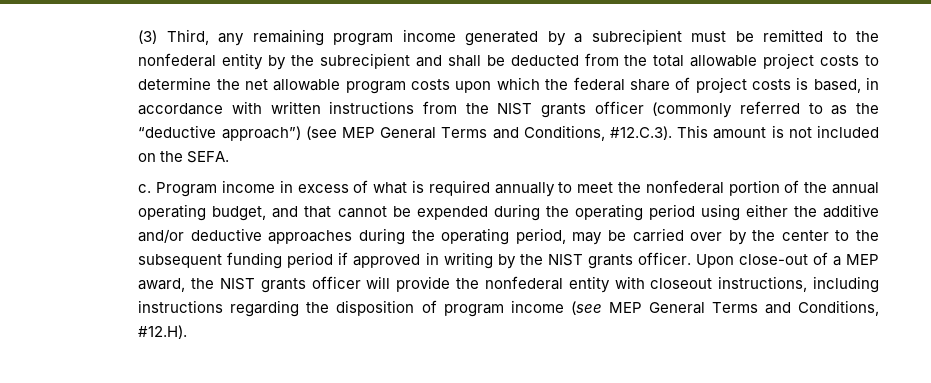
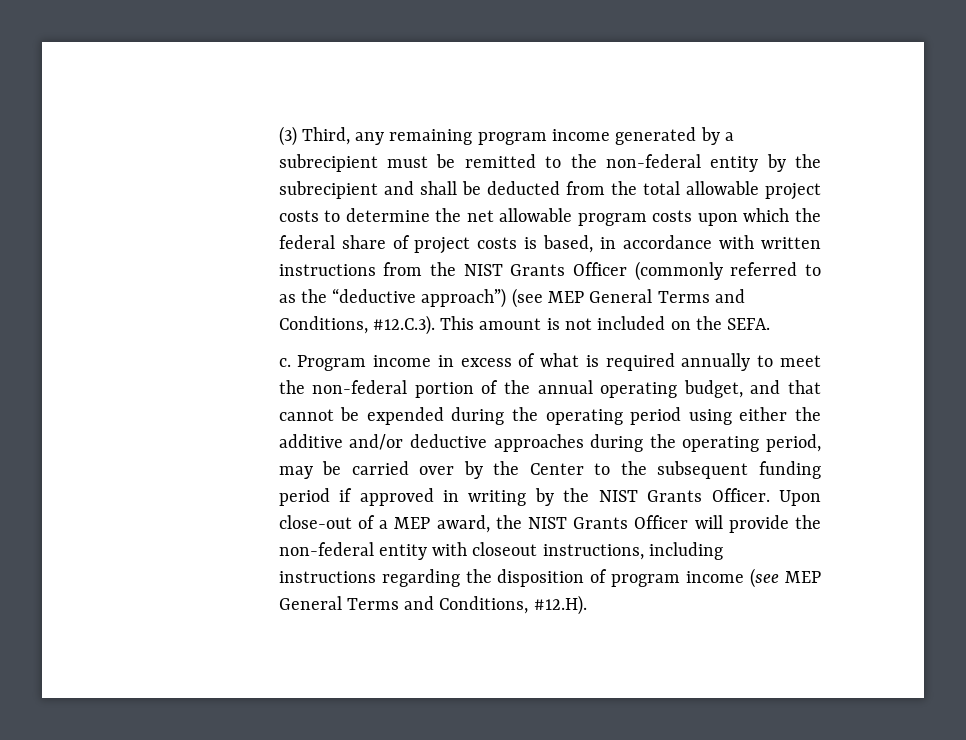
- (3) Third, any remaining program income generated by a subrecipient must be remitted to the nonfederal entity by the subrecipient and shall be deducted from the total allowable project costs to determine the net allowable program costs upon which the federal share of project costs is based, in accordance with written instructions from the NIST grants officer (commonly referred to as the “deductive approach”) (see MEP General Terms and Conditions, #12.C.3). This amount is not included on the SEFA.
+ (3) Third, any remaining program income generated by a subrecipient must be remitted to the non-federal entity by the subrecipient and shall be deducted from the total allowable project costs to determine the net allowable program costs upon which the federal share of project costs is based, in accordance with written instructions from the NIST Grants Officer (commonly referred to as the “deductive approach”) (see MEP General Terms and Conditions, #12.C.3). This amount is not included on the SEFA.
- Program income in excess of what is required annually to meet the nonfederal portion of the annual operating budget, and that cannot be expended during the operating period using either the additive and/or deductive approaches during the operating period, may be carried over by the center to the subsequent funding period if approved in writing by the NIST grants officer.
+ Program income in excess of what is required annually to meet the non-federal portion of the annual operating budget, and that cannot be expended during the operating period using either the additive and/or deductive approaches during the operating period, may be carried over by the Center to the subsequent funding period if approved in writing by the NIST Grants Officer.
- Upon close-out of a MEP award, the NIST grants officer will provide the nonfederal entity with closeout instructions, including instructions regarding the disposition of program income (see MEP General Terms and Conditions, #12.H).
+ Upon close-out of a MEP award, the NIST Grants Officer will provide the non-federal entity with closeout instructions, including instructions regarding the disposition of program income (see MEP General Terms and Conditions, #12.H).

